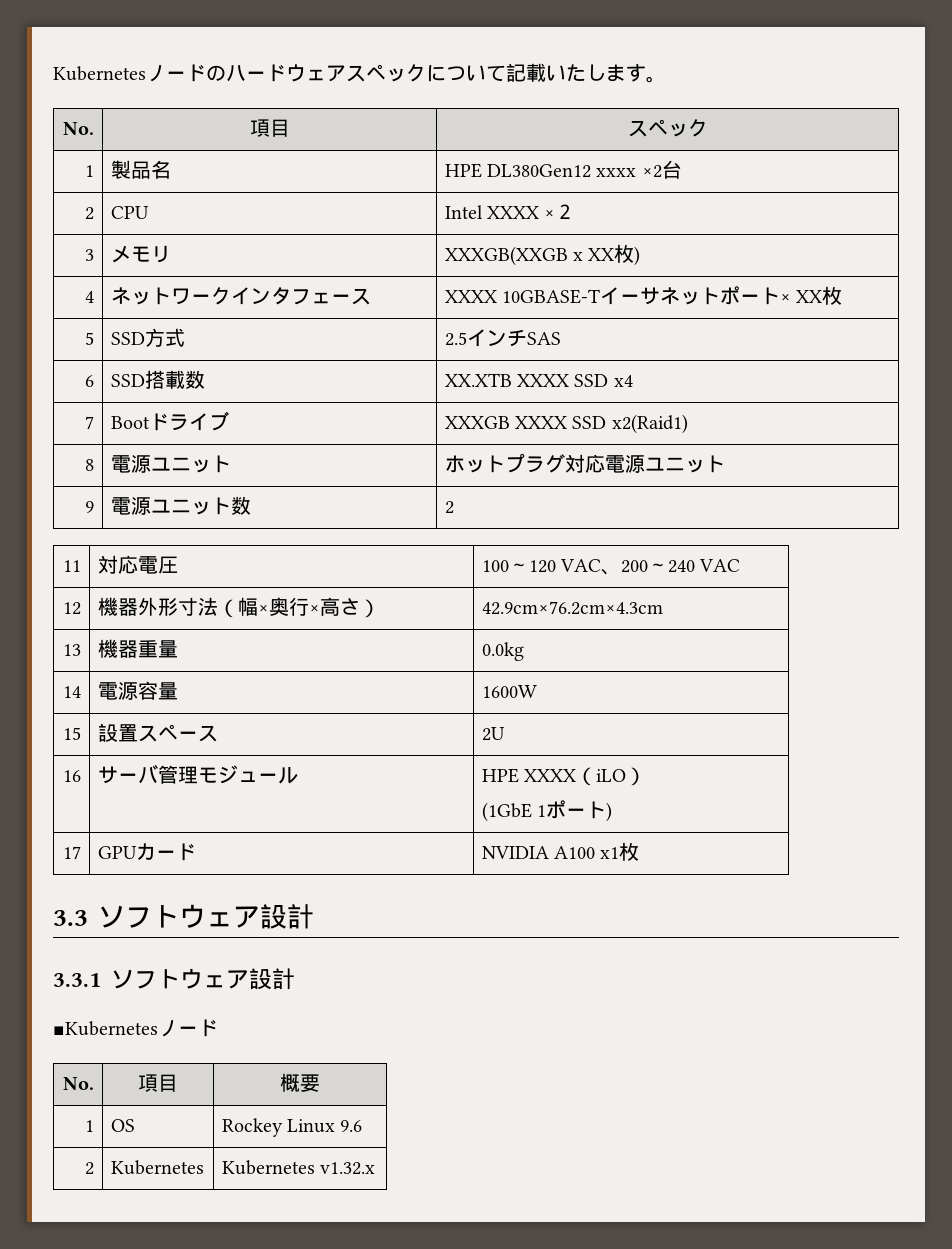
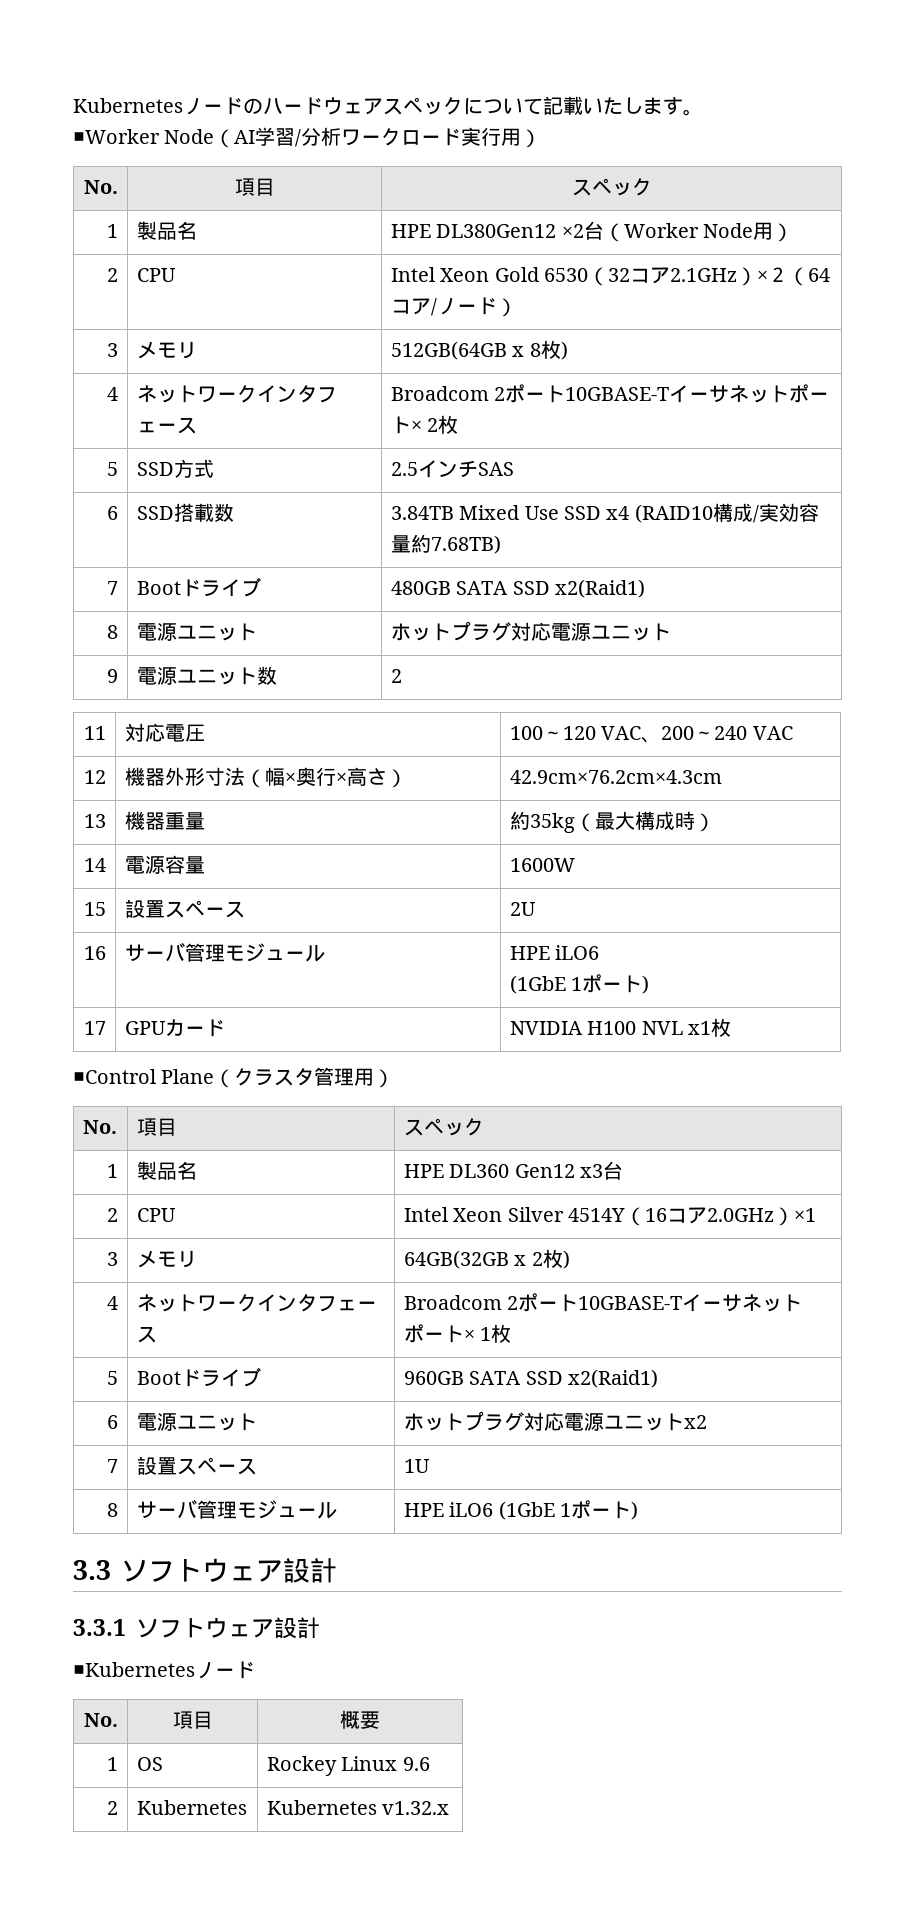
+ ■Worker Node（AI学習/分析ワークロード実行用）
- 1 | 製品名 | HPE DL380Gen12 xxxx ×2台
- 2 | CPU | Intel XXXX ×２
- 3 | メモリ | XXXGB(XXGB x XX枚)
- 4 | ネットワークインタフェース | XXXX 10GBASE-Tイーサネットポート× XX枚
+ 1 | 製品名 | HPE DL380Gen12 ×2台（Worker Node用）
+ 2 | CPU | Intel Xeon Gold 6530（32コア2.1GHz）×２（64コア/ノード）
+ 3 | メモリ | 512GB(64GB x 8枚)
+ 4 | ネットワークインタフェース | Broadcom 2ポート10GBASE-Tイーサネットポート× 2枚
- 6 | SSD搭載数 | XX.XTB XXXX SSD x4
+ 6 | SSD搭載数 | 3.84TB Mixed Use SSD x4 (RAID10構成/実効容量約7.68TB)
- 7 | Bootドライブ | XXXGB XXXX SSD x2(Raid1)
+ 7 | Bootドライブ | 480GB SATA SSD x2(Raid1)
- 13 | 機器重量 | 0.0kg
+ 13 | 機器重量 | 約35kg（最大構成時）
- 16 | サーバ管理モジュール | HPE XXXX（iLO）
+ 16 | サーバ管理モジュール | HPE iLO6
- 17 | GPUカード | NVIDIA A100 x1枚
+ 17 | GPUカード | NVIDIA H100 NVL x1枚
+ ■Control Plane（クラスタ管理用）
+ No. | 項目 | スペック
+ 1 | 製品名 | HPE DL360 Gen12 x3台
+ 2 | CPU | Intel Xeon Silver 4514Y（16コア2.0GHz）×1
+ 3 | メモリ | 64GB(32GB x 2枚)
+ 4 | ネットワークインタフェース | Broadcom 2ポート10GBASE-Tイーサネットポート× 1枚
+ 5 | Bootドライブ | 960GB SATA SSD x2(Raid1)
+ 6 | 電源ユニット | ホットプラグ対応電源ユニットx2
+ 7 | 設置スペース | 1U
+ 8 | サーバ管理モジュール | HPE iLO6 (1GbE 1ポート)

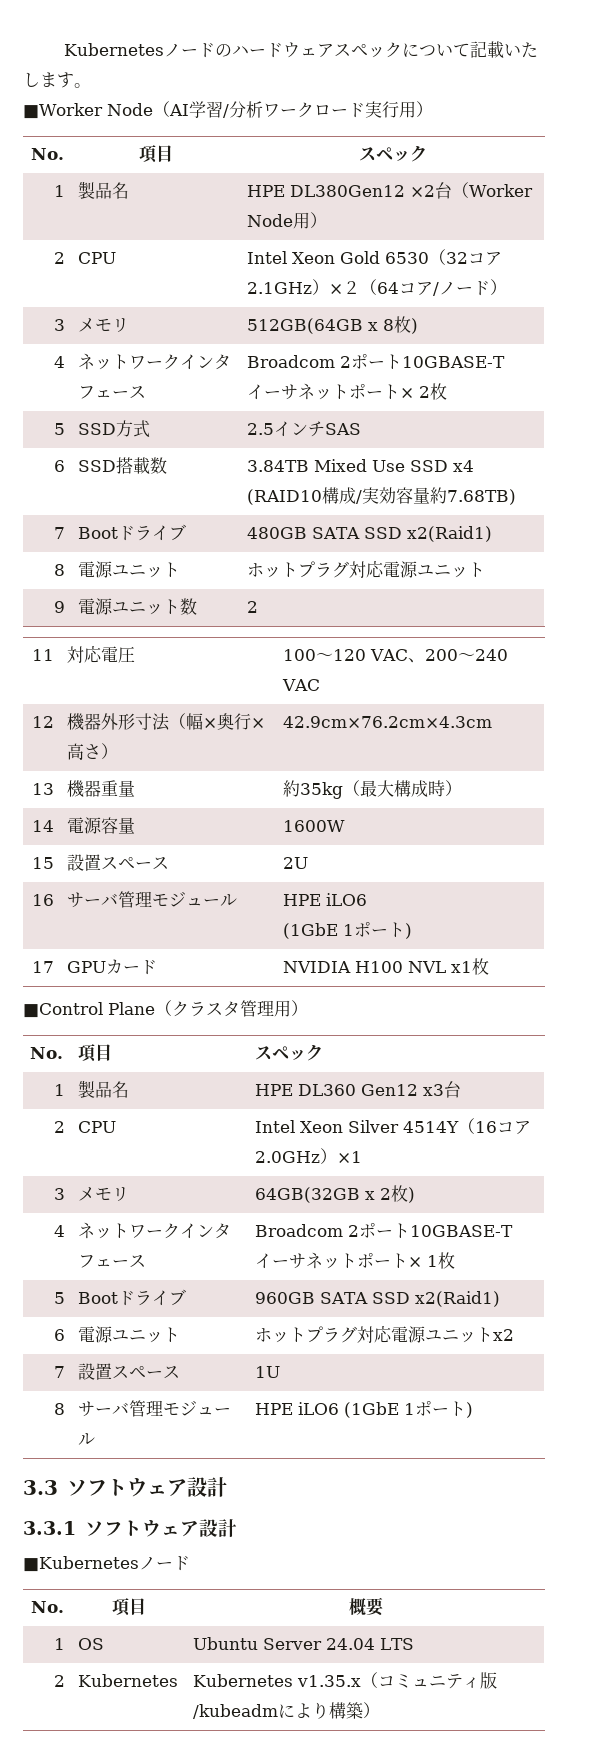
- 1 | OS | Rockey Linux 9.6
+ 1 | OS | Ubuntu Server 24.04 LTS
- 2 | Kubernetes | Kubernetes v1.32.x
+ 2 | Kubernetes | Kubernetes v1.35.x（コミュニティ版/kubeadmにより構築）

